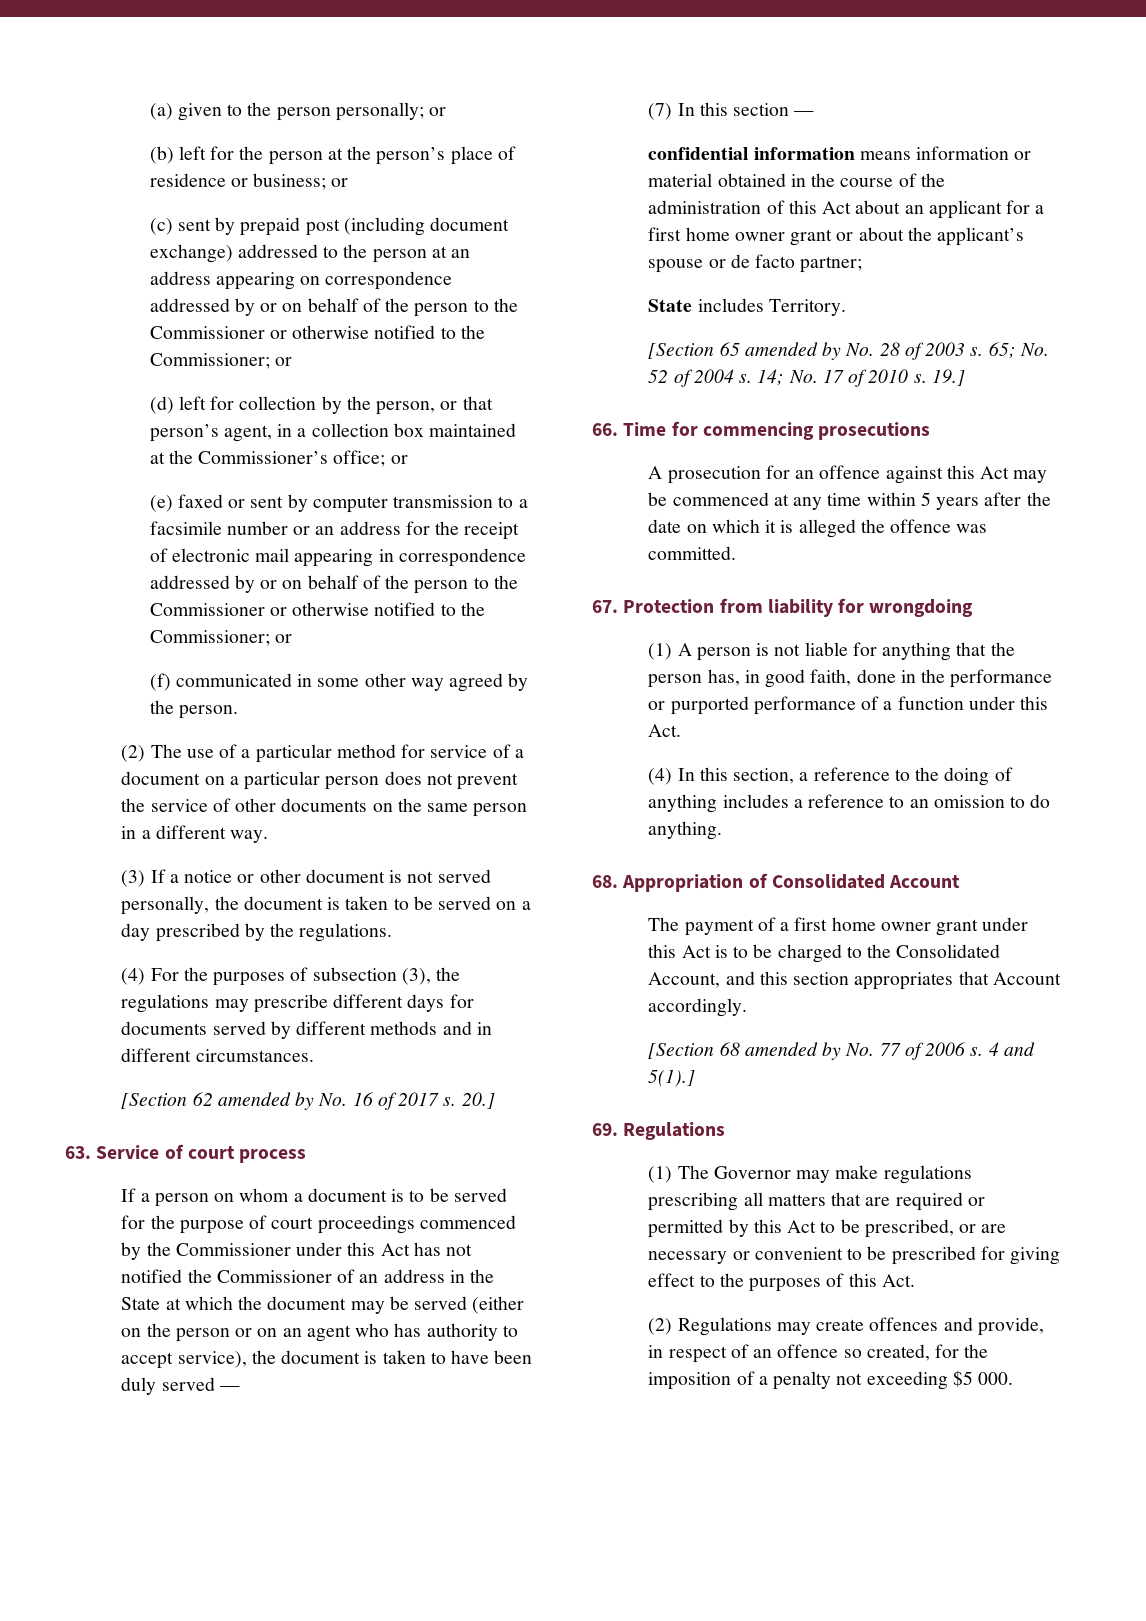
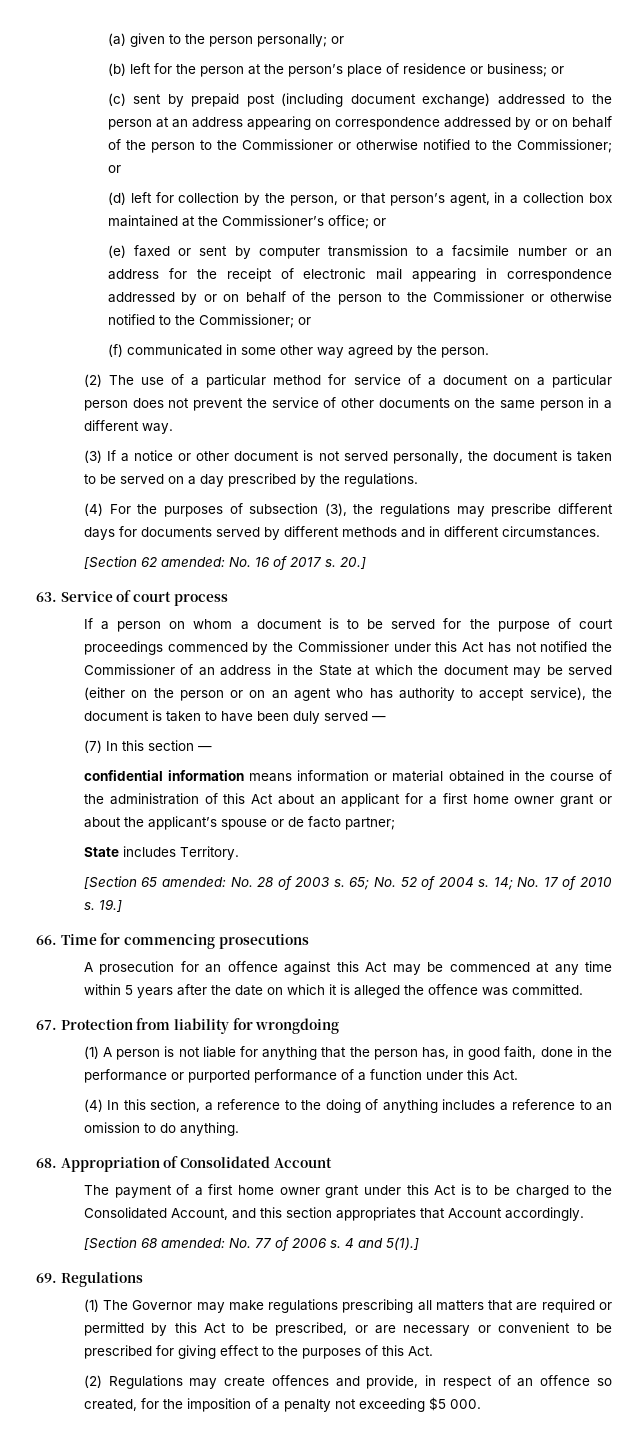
- [Section 62 amended by No. 16 of 2017 s.
+ [Section 62 amended: No. 16 of 2017 s.
- [Section 65 amended by No. 28 of 2003 s.
+ [Section 65 amended: No. 28 of 2003 s.
- [Section 68 amended by No. 77 of 2006 s.
+ [Section 68 amended: No. 77 of 2006 s.

